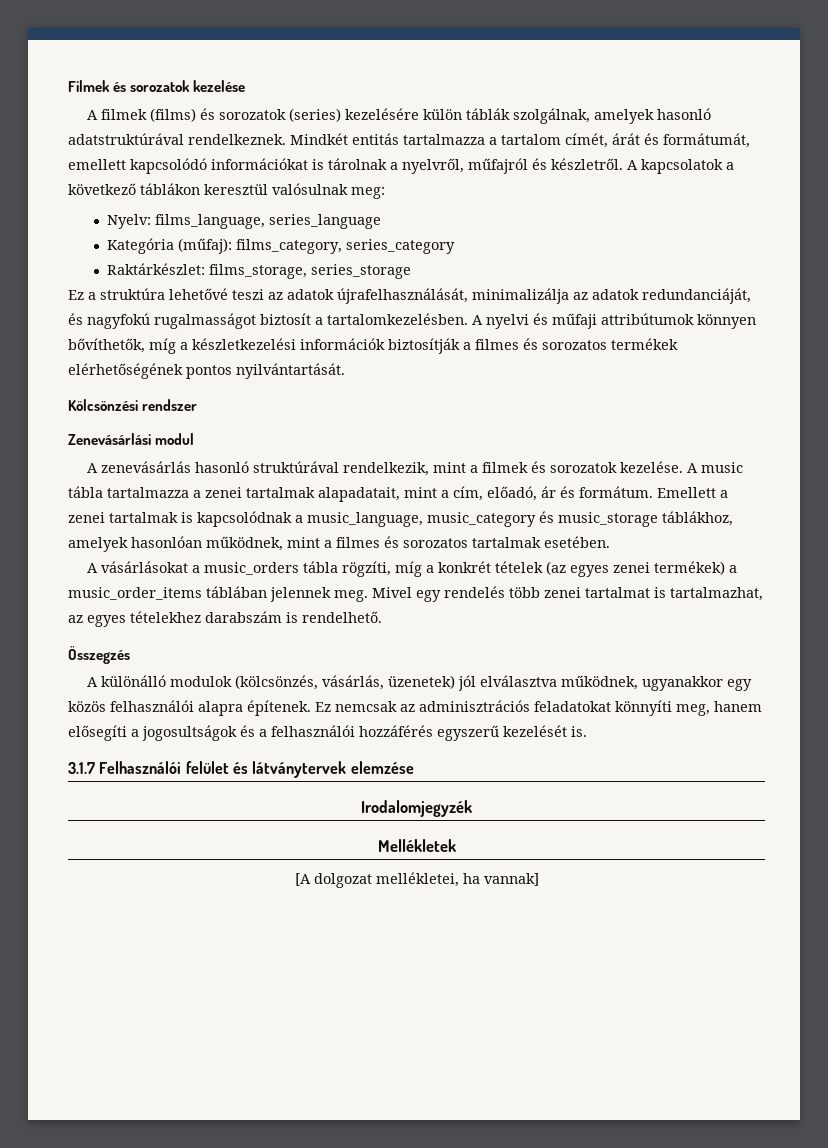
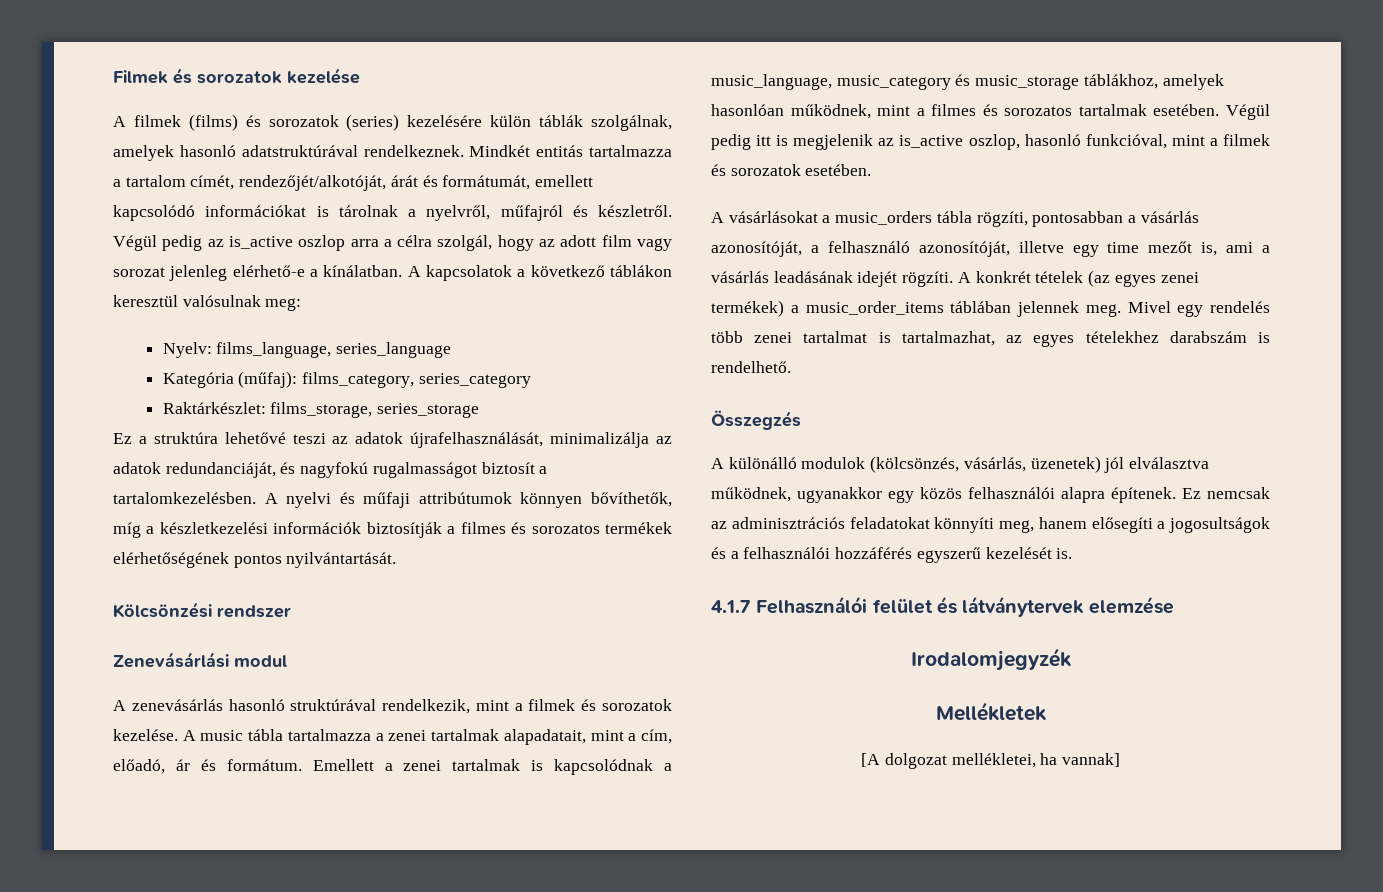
- Mindkét entitás tartalmazza a tartalom címét, árát és formátumát, emellett kapcsolódó információkat is tárolnak a nyelvről, műfajról és készletről.
+ Mindkét entitás tartalmazza a tartalom címét, rendezőjét/alkotóját, árát és formátumát, emellett kapcsolódó információkat is tárolnak a nyelvről, műfajról és készletről.
+ Végül pedig az is_active oszlop arra a célra szolgál, hogy az adott film vagy sorozat jelenleg elérhető-e a kínálatban.
+ Végül pedig itt is megjelenik az is_active oszlop, hasonló funkcióval, mint a filmek és sorozatok esetében.
- A vásárlásokat a music_orders tábla rögzíti, míg a konkrét tételek (az egyes zenei termékek) a music_order_items táblában jelennek meg.
+ A vásárlásokat a music_orders tábla rögzíti, pontosabban a vásárlás azonosítóját, a felhasználó azonosítóját, illetve egy time mezőt is, ami a vásárlás leadásának idejét rögzíti. A konkrét tételek (az egyes zenei termékek) a music_order_items táblában jelennek meg.
- 3.1.7 Felhasználói felület és látványtervek elemzése
+ 4.1.7 Felhasználói felület és látványtervek elemzése

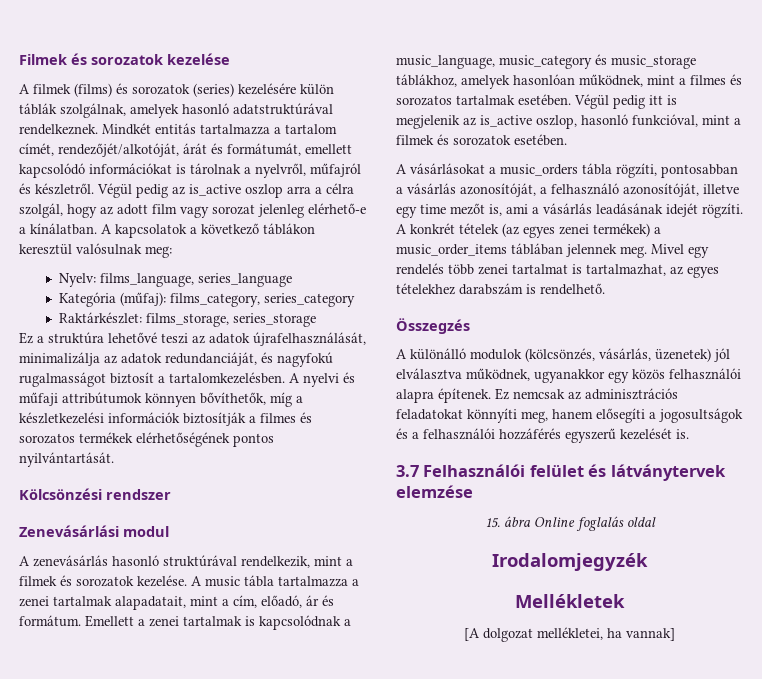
- 4.1.7 Felhasználói felület és látványtervek elemzése
+ 3.7 Felhasználói felület és látványtervek elemzése
+ 15. ábra Online foglalás oldal

